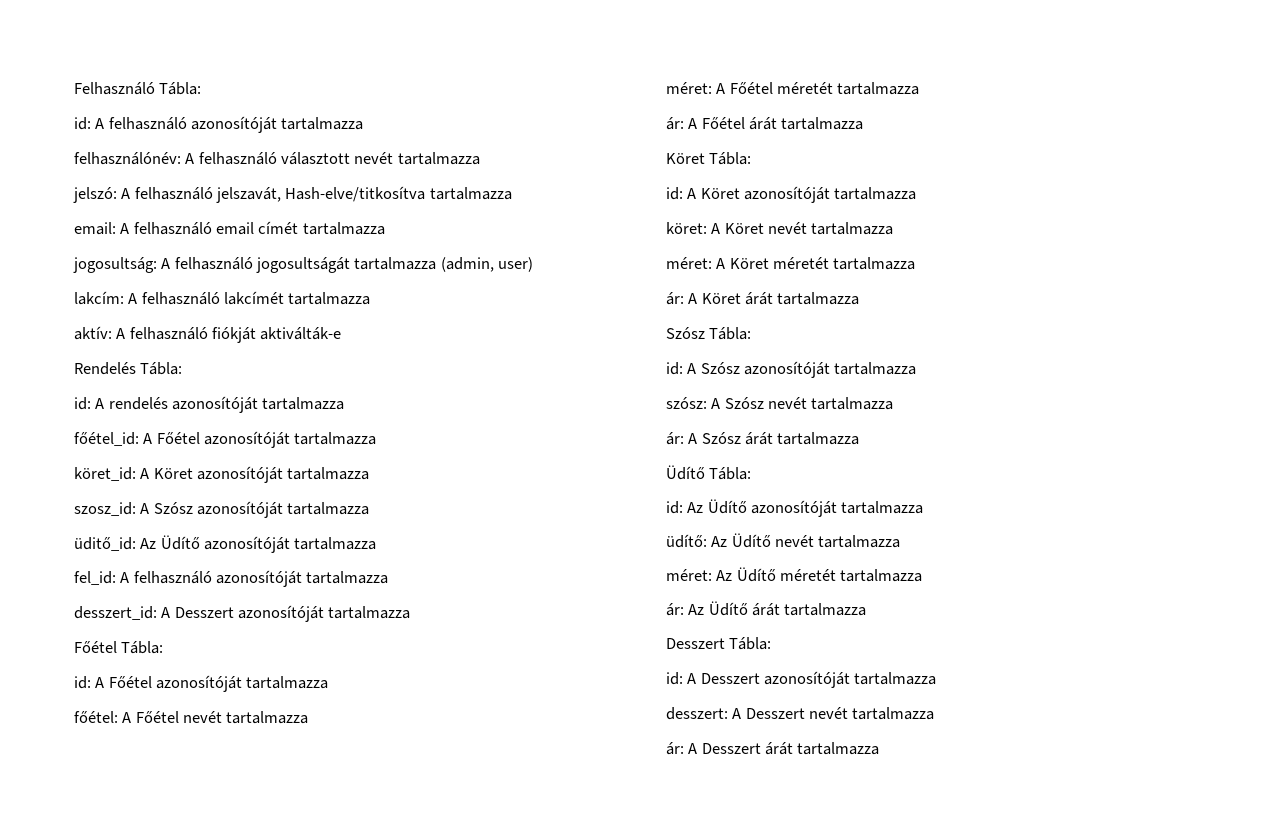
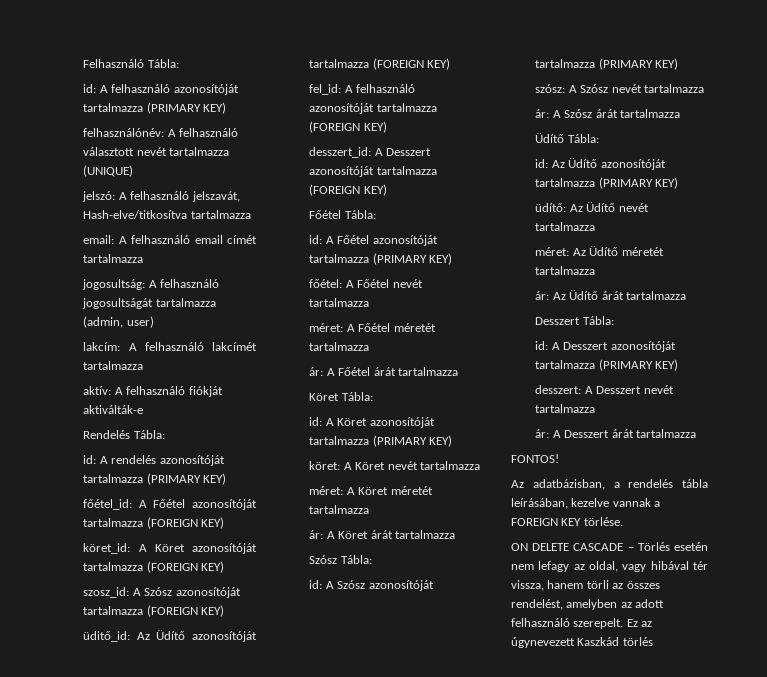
- id: A felhasználó azonosítóját tartalmazza
+ id: A felhasználó azonosítóját tartalmazza (PRIMARY KEY)
- felhasználónév: A felhasználó választott nevét tartalmazza
+ felhasználónév: A felhasználó választott nevét tartalmazza (UNIQUE)
- id: A rendelés azonosítóját tartalmazza
+ id: A rendelés azonosítóját tartalmazza (PRIMARY KEY)
- főétel_id: A Főétel azonosítóját tartalmazza
+ főétel_id: A Főétel azonosítóját tartalmazza (FOREIGN KEY)
- köret_id: A Köret azonosítóját tartalmazza
+ köret_id: A Köret azonosítóját tartalmazza (FOREIGN KEY)
- szosz_id: A Szósz azonosítóját tartalmazza
+ szosz_id: A Szósz azonosítóját tartalmazza (FOREIGN KEY)
- üditő_id: Az Üdítő azonosítóját tartalmazza
+ üditő_id: Az Üdítő azonosítóját tartalmazza (FOREIGN KEY)
- fel_id: A felhasználó azonosítóját tartalmazza
+ fel_id: A felhasználó azonosítóját tartalmazza (FOREIGN KEY)
- desszert_id: A Desszert azonosítóját tartalmazza
+ desszert_id: A Desszert azonosítóját tartalmazza (FOREIGN KEY)
- id: A Főétel azonosítóját tartalmazza
+ id: A Főétel azonosítóját tartalmazza (PRIMARY KEY)
- id: A Köret azonosítóját tartalmazza
+ id: A Köret azonosítóját tartalmazza (PRIMARY KEY)
- id: A Szósz azonosítóját tartalmazza
+ id: A Szósz azonosítóját tartalmazza (PRIMARY KEY)
- id: Az Üdítő azonosítóját tartalmazza
+ id: Az Üdítő azonosítóját tartalmazza (PRIMARY KEY)
- id: A Desszert azonosítóját tartalmazza
+ id: A Desszert azonosítóját tartalmazza (PRIMARY KEY)
+ FONTOS!
+ Az adatbázisban, a rendelés tábla leírásában, kezelve vannak a FOREIGN KEY törlése.
+ ON DELETE CASCADE – Törlés esetén nem lefagy az oldal, vagy hibával tér vissza, hanem törli az összes rendelést, amelyben az adott felhasználó szerepelt. Ez az úgynevezett Kaszkád törlés

